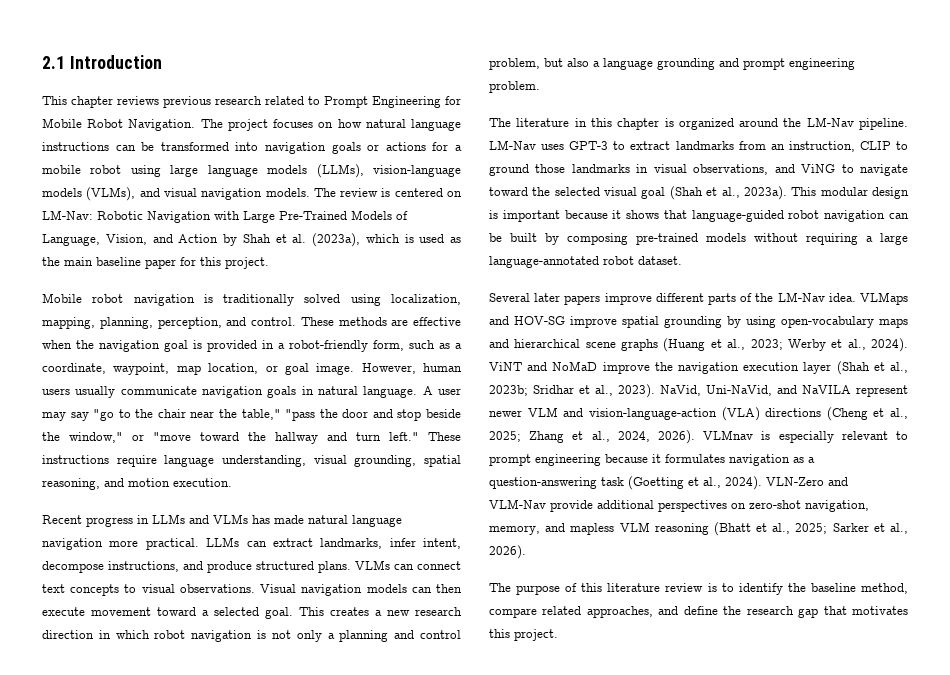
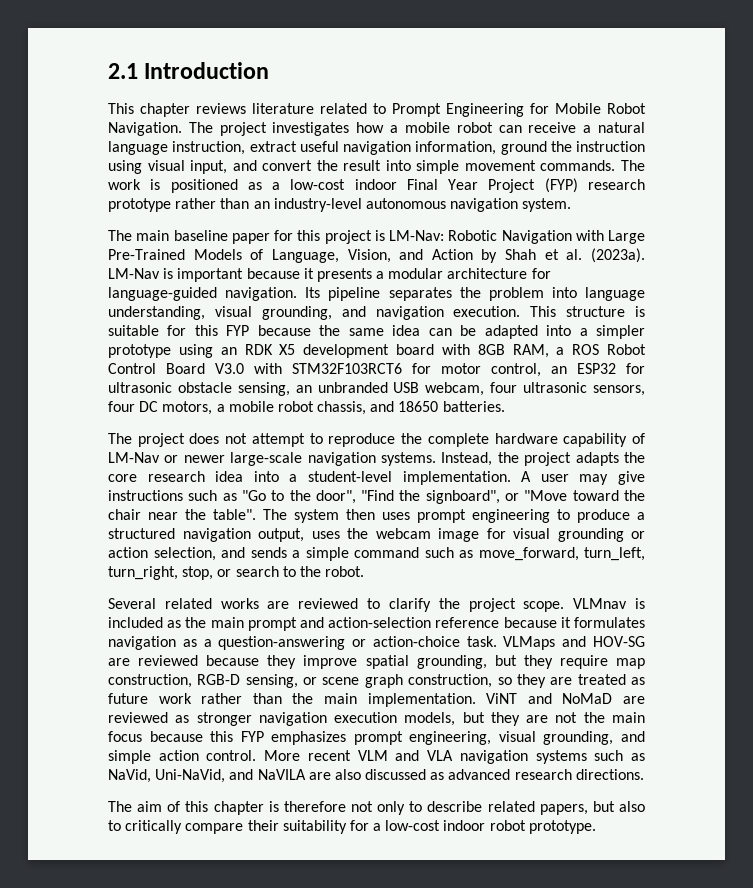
- This chapter reviews previous research related to Prompt Engineering for Mobile Robot Navigation.
+ This chapter reviews literature related to Prompt Engineering for Mobile Robot Navigation.
- The project focuses on how natural language instructions can be transformed into navigation goals or actions for a mobile robot using large language models (LLMs), vision-language models (VLMs), and visual navigation models. The review is centered on LM-Nav: Robotic Navigation with Large Pre-Trained Models of Language, Vision, and Action by Shah et al. (2023a), which is used as the main baseline paper for this project.
- Mobile robot navigation is traditionally solved using localization, mapping, planning, perception, and control. These methods are effective when the navigation goal is provided in a robot-friendly form, such as a coordinate, waypoint, map location, or goal image. However, human users usually communicate navigation goals in natural language. A user may say "go to the chair near the table," "pass the door and stop beside the window," or "move toward the hallway and turn left." These instructions require language understanding, visual grounding, spatial reasoning, and motion execution.
- Recent progress in LLMs and VLMs has made natural language navigation more practical. LLMs can extract landmarks, infer intent, decompose instructions, and produce structured plans. VLMs can connect text concepts to visual observations. Visual navigation models can then execute movement toward a selected goal. This creates a new research direction in which robot navigation is not only a planning and control problem, but also a language grounding and prompt engineering problem.
- The literature in this chapter is organized around the LM-Nav pipeline. LM-Nav uses GPT-3 to extract landmarks from an instruction, CLIP to ground those landmarks in visual observations, and ViNG to navigate toward the selected visual goal (Shah et al., 2023a). This modular design is important because it shows that language-guided robot navigation can be built by composing pre-trained models without requiring a large language-annotated robot dataset.
- Several later papers improve different parts of the LM-Nav idea. VLMaps and HOV-SG improve spatial grounding by using open-vocabulary maps and hierarchical scene graphs (Huang et al., 2023; Werby et al., 2024). ViNT and NoMaD improve the navigation execution layer (Shah et al., 2023b; Sridhar et al., 2023). NaVid, Uni-NaVid, and NaVILA represent newer VLM and vision-language-action (VLA) directions (Cheng et al., 2025; Zhang et al., 2024, 2026). VLMnav is especially relevant to prompt engineering because it formulates navigation as a question-answering task (Goetting et al., 2024). VLN-Zero and VLM-Nav provide additional perspectives on zero-shot navigation, memory, and mapless VLM reasoning (Bhatt et al., 2025; Sarker et al., 2026).
- The purpose of this literature review is to identify the baseline method, compare related approaches, and define the research gap that motivates this project.
+ The project investigates how a mobile robot can receive a natural language instruction, extract useful navigation information, ground the instruction using visual input, and convert the result into simple movement commands. The work is positioned as a low-cost indoor Final Year Project (FYP) research prototype rather than an industry-level autonomous navigation system.
+ The main baseline paper for this project is LM-Nav: Robotic Navigation with Large Pre-Trained Models of Language, Vision, and Action by Shah et al. (2023a). LM-Nav is important because it presents a modular architecture for language-guided navigation. Its pipeline separates the problem into language understanding, visual grounding, and navigation execution. This structure is suitable for this FYP because the same idea can be adapted into a simpler prototype using an RDK X5 development board with 8GB RAM, a ROS Robot Control Board V3.0 with STM32F103RCT6 for motor control, an ESP32 for ultrasonic obstacle sensing, an unbranded USB webcam, four ultrasonic sensors, four DC motors, a mobile robot chassis, and 18650 batteries.
+ The project does not attempt to reproduce the complete hardware capability of LM-Nav or newer large-scale navigation systems. Instead, the project adapts the core research idea into a student-level implementation. A user may give instructions such as "Go to the door", "Find the signboard", or "Move toward the chair near the table". The system then uses prompt engineering to produce a structured navigation output, uses the webcam image for visual grounding or action selection, and sends a simple command such as move_forward, turn_left, turn_right, stop, or search to the robot.
+ Several related works are reviewed to clarify the project scope. VLMnav is included as the main prompt and action-selection reference because it formulates navigation as a question-answering or action-choice task. VLMaps and HOV-SG are reviewed because they improve spatial grounding, but they require map construction, RGB-D sensing, or scene graph construction, so they are treated as future work rather than the main implementation. ViNT and NoMaD are reviewed as stronger navigation execution models, but they are not the main focus because this FYP emphasizes prompt engineering, visual grounding, and simple action control. More recent VLM and VLA navigation systems such as NaVid, Uni-NaVid, and NaVILA are also discussed as advanced research directions.
+ The aim of this chapter is therefore not only to describe related papers, but also to critically compare their suitability for a low-cost indoor robot prototype.

